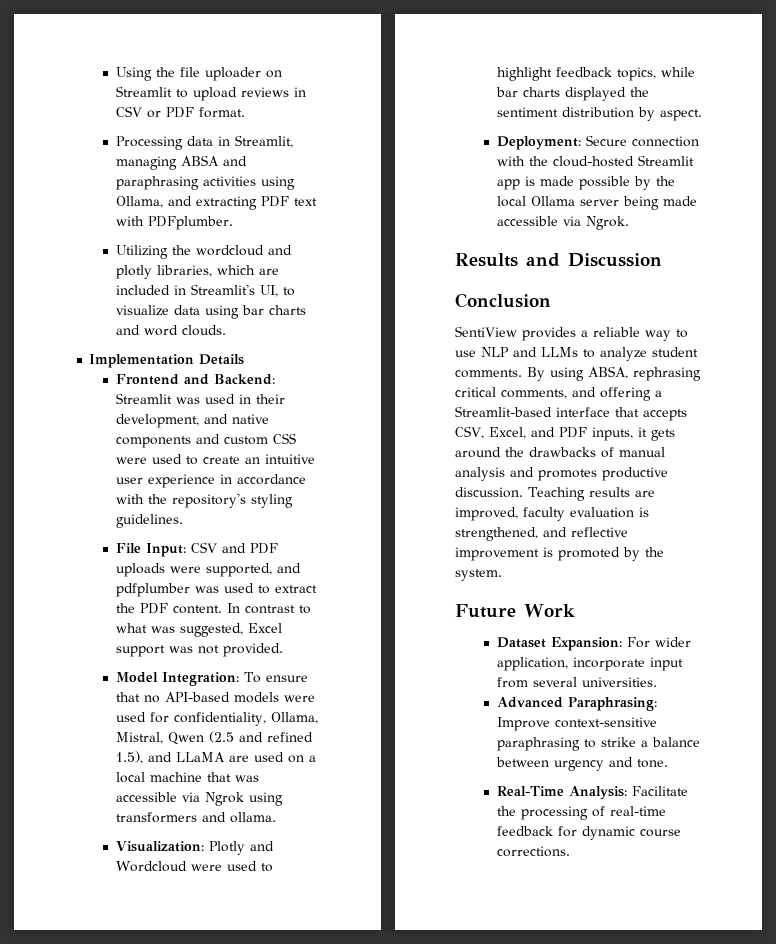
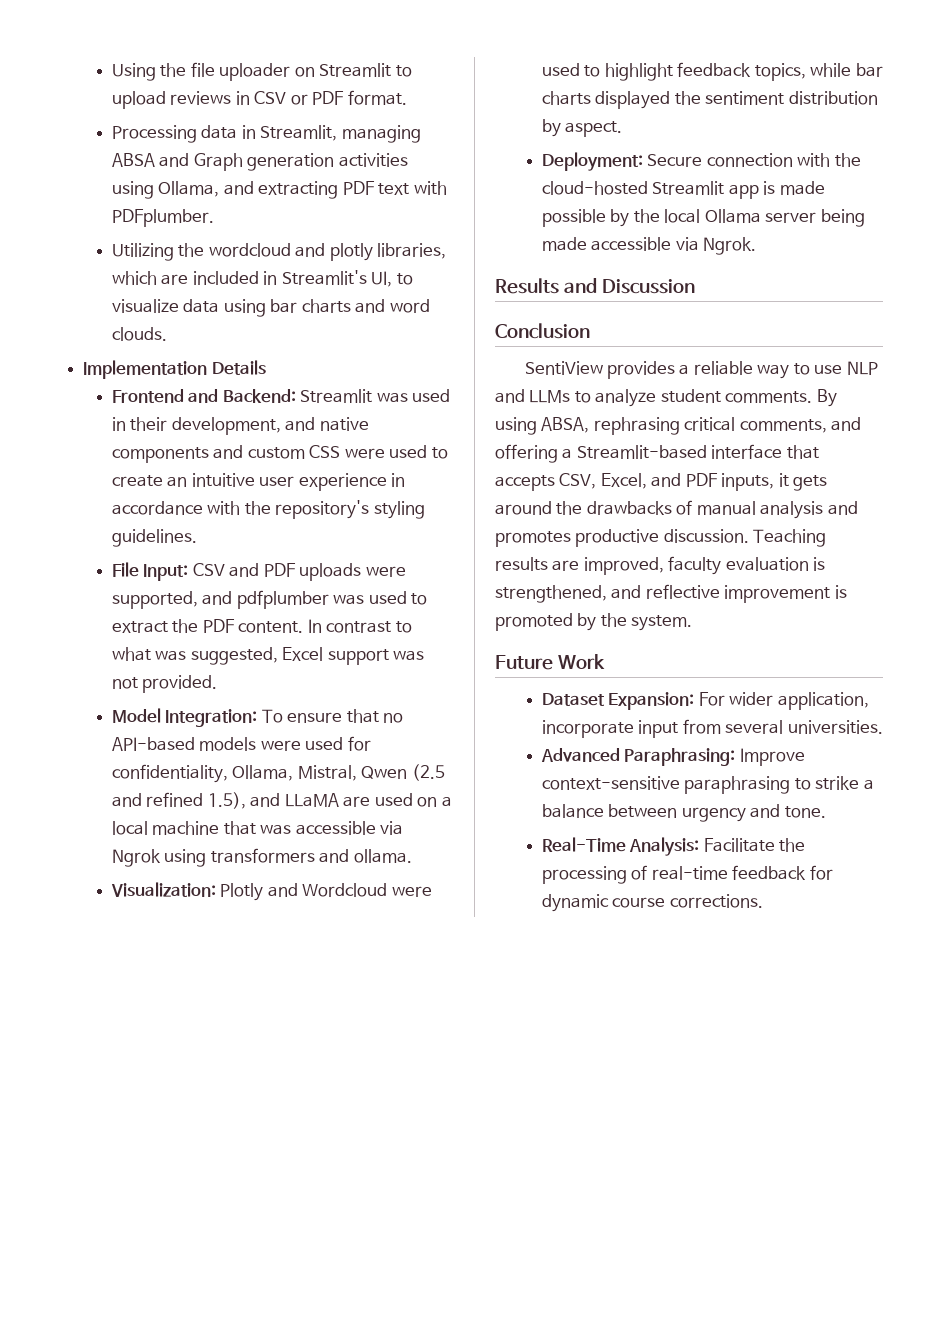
- Processing data in Streamlit, managing ABSA and paraphrasing activities using Ollama, and extracting PDF text with PDFplumber.
+ Processing data in Streamlit, managing ABSA and Graph generation activities using Ollama, and extracting PDF text with PDFplumber.

